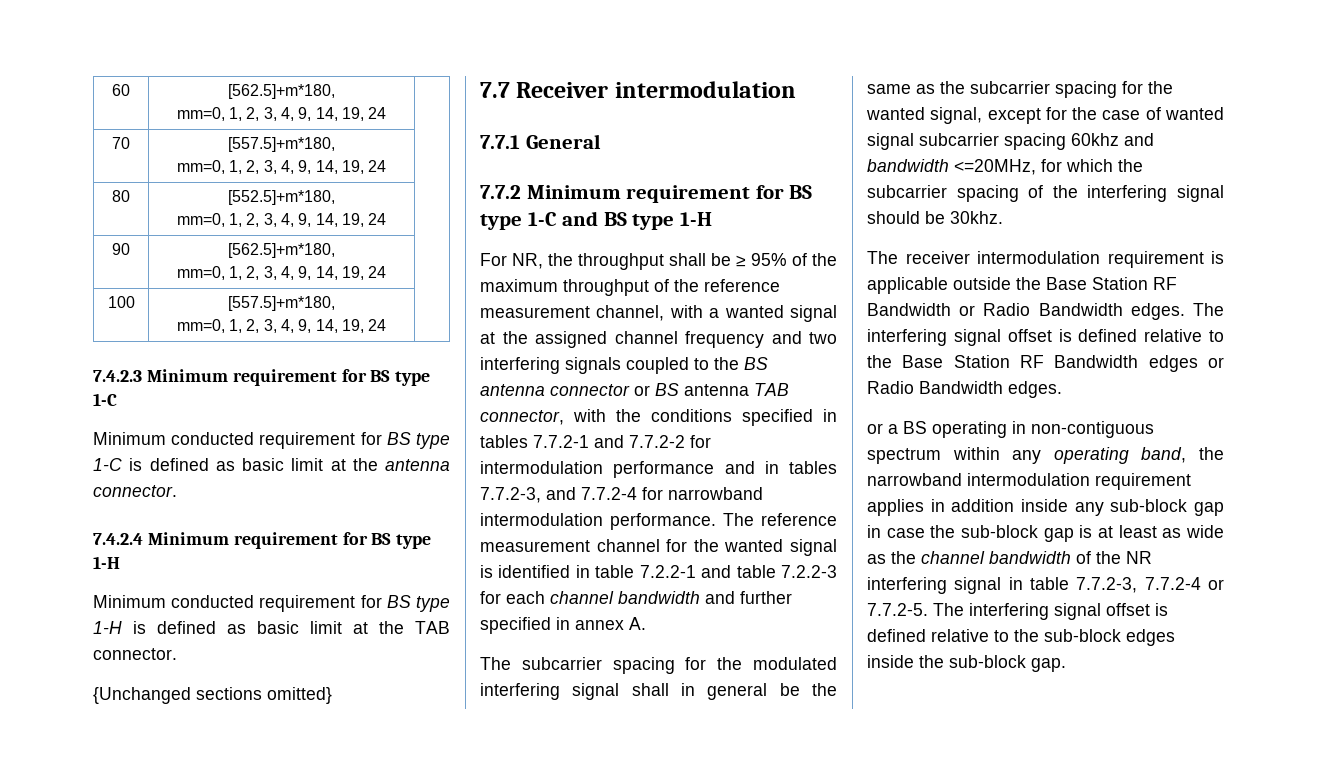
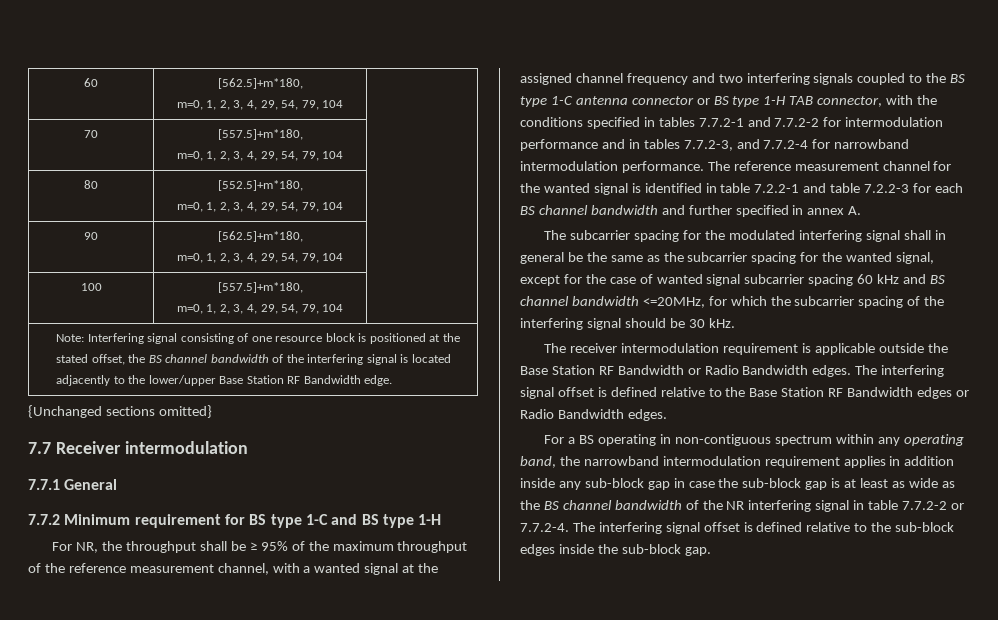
  60 | [562.5]+m*180,
- mm=0, 1, 2, 3, 4, 9, 14, 19, 24 |
+ m=0, 1, 2, 3, 4, 29, 54, 79, 104 |
  70 | [557.5]+m*180,
- mm=0, 1, 2, 3, 4, 9, 14, 19, 24 |
+ m=0, 1, 2, 3, 4, 29, 54, 79, 104 |
  80 | [552.5]+m*180,
- mm=0, 1, 2, 3, 4, 9, 14, 19, 24 |
+ m=0, 1, 2, 3, 4, 29, 54, 79, 104 |
  90 | [562.5]+m*180,
- mm=0, 1, 2, 3, 4, 9, 14, 19, 24 |
+ m=0, 1, 2, 3, 4, 29, 54, 79, 104 |
  100 | [557.5]+m*180,
- mm=0, 1, 2, 3, 4, 9, 14, 19, 24 |
- 7.4.2.3 Minimum requirement for BS type 1-C
- Minimum conducted requirement for BS type 1-C is defined as basic limit at the antenna connector.
- 7.4.2.4 Minimum requirement for BS type 1-H
- Minimum conducted requirement for BS type 1-H is defined as basic limit at the TAB connector.
+ m=0, 1, 2, 3, 4, 29, 54, 79, 104 |
+ Note: Interfering signal consisting of one resource block is positioned at the stated offset, the BS channel bandwidth of the interfering signal is located adjacently to the lower/upper Base Station RF Bandwidth edge.
- For NR, the throughput shall be ≥ 95% of the maximum throughput of the reference measurement channel, with a wanted signal at the assigned channel frequency and two interfering signals coupled to the BS antenna connector or BS antenna TAB connector, with the conditions specified in tables 7.7.2-1 and 7.7.2-2 for intermodulation performance and in tables 7.7.2-3, and 7.7.2-4 for narrowband intermodulation performance.
+ For NR, the throughput shall be ≥ 95% of the maximum throughput of the reference measurement channel, with a wanted signal at the assigned channel frequency and two interfering signals coupled to the BS type 1-C antenna connector or BS type 1-H TAB connector, with the conditions specified in tables 7.7.2-1 and 7.7.2-2 for intermodulation performance and in tables 7.7.2-3, and 7.7.2-4 for narrowband intermodulation performance.
- The reference measurement channel for the wanted signal is identified in table 7.2.2-1 and table 7.2.2-3 for each channel bandwidth and further specified in annex A.
+ The reference measurement channel for the wanted signal is identified in table 7.2.2-1 and table 7.2.2-3 for each BS channel bandwidth and further specified in annex A.
- The subcarrier spacing for the modulated interfering signal shall in general be the same as the subcarrier spacing for the wanted signal, except for the case of wanted signal subcarrier spacing 60khz and bandwidth <=20MHz, for which the subcarrier spacing of the interfering signal should be 30khz.
+ The subcarrier spacing for the modulated interfering signal shall in general be the same as the subcarrier spacing for the wanted signal, except for the case of wanted signal subcarrier spacing 60 kHz and BS channel bandwidth <=20MHz, for which the subcarrier spacing of the interfering signal should be 30 kHz.
- or a BS operating in non-contiguous spectrum within any operating band, the narrowband intermodulation requirement applies in addition inside any sub-block gap in case the sub-block gap is at least as wide as the channel bandwidth of the NR interfering signal in table 7.7.2-3, 7.7.2-4 or 7.7.2-5. The interfering signal offset is defined relative to the sub-block edges inside the sub-block gap.
+ For a BS operating in non-contiguous spectrum within any operating band, the narrowband intermodulation requirement applies in addition inside any sub-block gap in case the sub-block gap is at least as wide as the BS channel bandwidth of the NR interfering signal in table 7.7.2-2 or 7.7.2-4. The interfering signal offset is defined relative to the sub-block edges inside the sub-block gap.

